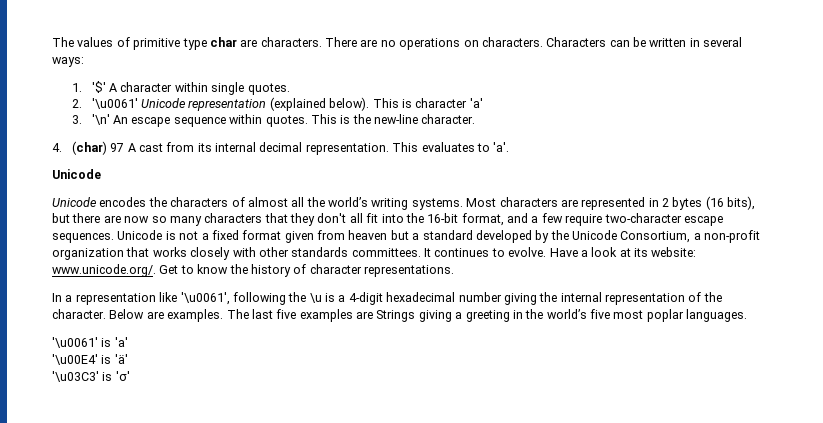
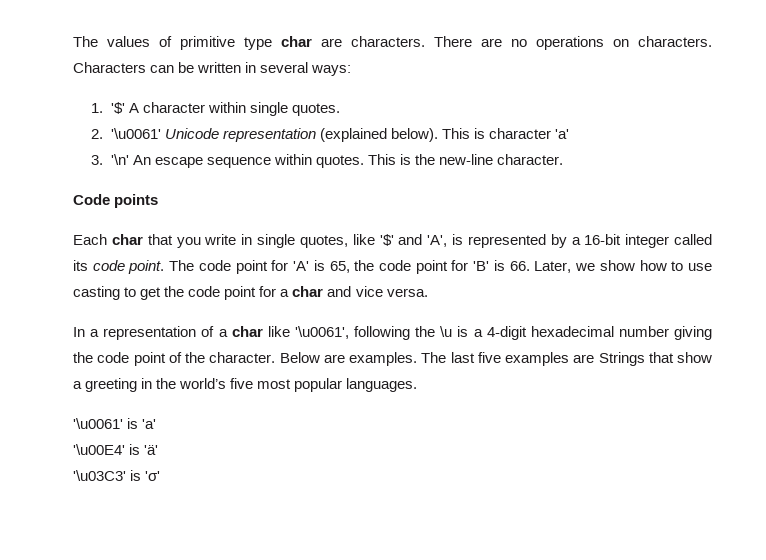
- 4. (char) 97 A cast from its internal decimal representation. This evaluates to 'a'.
- Unicode
- Unicode encodes the characters of almost all the world’s writing systems. Most characters are represented in 2 bytes (16 bits), but there are now so many characters that they don't all fit into the 16-bit format, and a few require two-character escape sequences. Unicode is not a fixed format given from heaven but a standard developed by the Unicode Consortium, a non-profit organization that works closely with other standards committees. It continues to evolve. Have a look at its website: www.unicode.org/. Get to know the history of character representations.
+ Code points
+ Each char that you write in single quotes, like '$' and 'A', is represented by a 16-bit integer called its code point. The code point for 'A' is 65, the code point for 'B' is 66. Later, we show how to use casting to get the code point for a char and vice versa.
- In a representation like '\u0061', following the \u is a 4-digit hexadecimal number giving the internal representation of the character.
+ In a representation of a char like '\u0061', following the \u is a 4-digit hexadecimal number giving the code point of the character.
- The last five examples are Strings giving a greeting in the world’s five most poplar languages.
+ The last five examples are Strings that show a greeting in the world’s five most popular languages.

